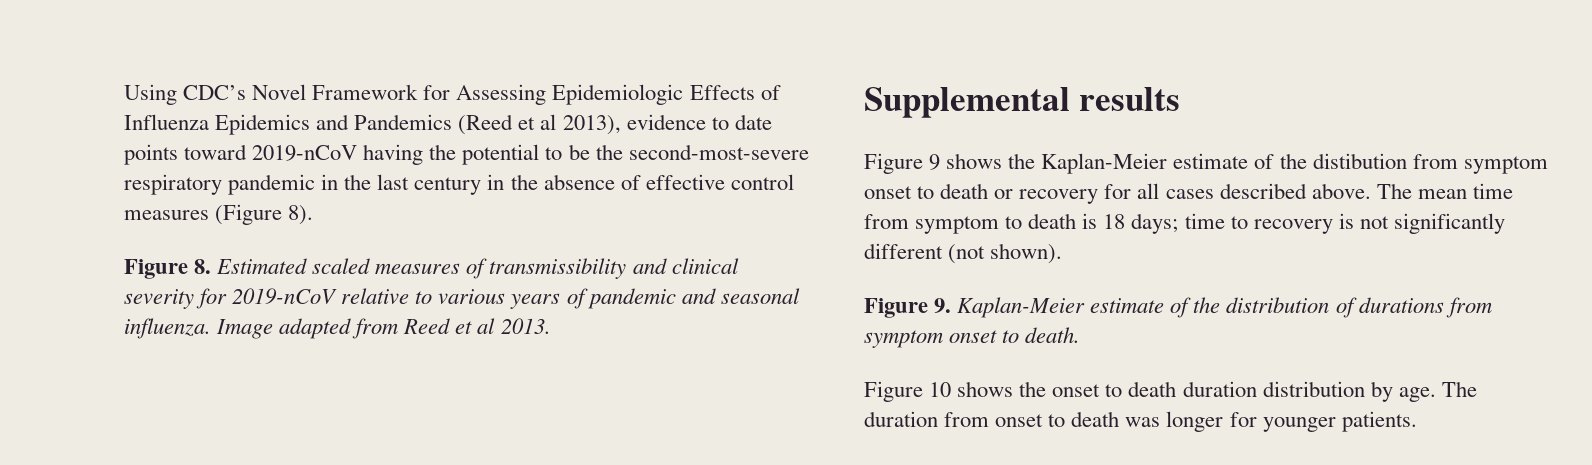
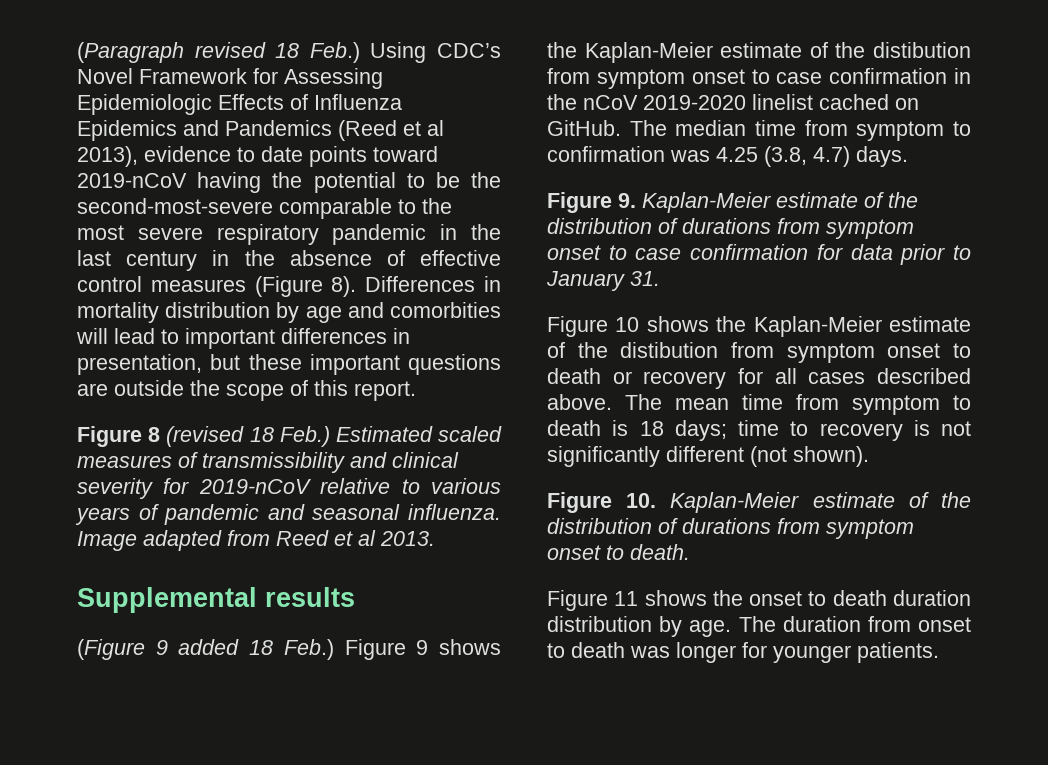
- Using CDC’s Novel Framework for Assessing Epidemiologic Effects of Influenza Epidemics and Pandemics (Reed et al 2013), evidence to date points toward 2019-nCoV having the potential to be the second-most-severe respiratory pandemic in the last century in the absence of effective control measures (Figure 8).
- Figure 8. Estimated scaled measures of transmissibility and clinical severity for 2019-nCoV relative to various years of pandemic and seasonal influenza.
+ (Paragraph revised 18 Feb.) Using CDC’s Novel Framework for Assessing Epidemiologic Effects of Influenza Epidemics and Pandemics (Reed et al 2013), evidence to date points toward 2019-nCoV having the potential to be the second-most-severe comparable to the most severe respiratory pandemic in the last century in the absence of effective control measures (Figure 8). Differences in mortality distribution by age and comorbities will lead to important differences in presentation, but these important questions are outside the scope of this report.
+ Figure 8 (revised 18 Feb.) Estimated scaled measures of transmissibility and clinical severity for 2019-nCoV relative to various years of pandemic and seasonal influenza.
- Figure 9 shows the Kaplan-Meier estimate of the distibution from symptom onset to death or recovery for all cases described above.
+ (Figure 9 added 18 Feb.) Figure 9 shows the Kaplan-Meier estimate of the distibution from symptom onset to case confirmation in the nCoV 2019-2020 linelist cached on GitHub. The median time from symptom to confirmation was 4.25 (3.8, 4.7) days.
+ Figure 9. Kaplan-Meier estimate of the distribution of durations from symptom onset to case confirmation for data prior to January 31.
+ Figure 10 shows the Kaplan-Meier estimate of the distibution from symptom onset to death or recovery for all cases described above.
- Figure 9. Kaplan-Meier estimate of the distribution of durations from symptom onset to death.
+ Figure 10. Kaplan-Meier estimate of the distribution of durations from symptom onset to death.
- Figure 10 shows the onset to death duration distribution by age.
+ Figure 11 shows the onset to death duration distribution by age.

